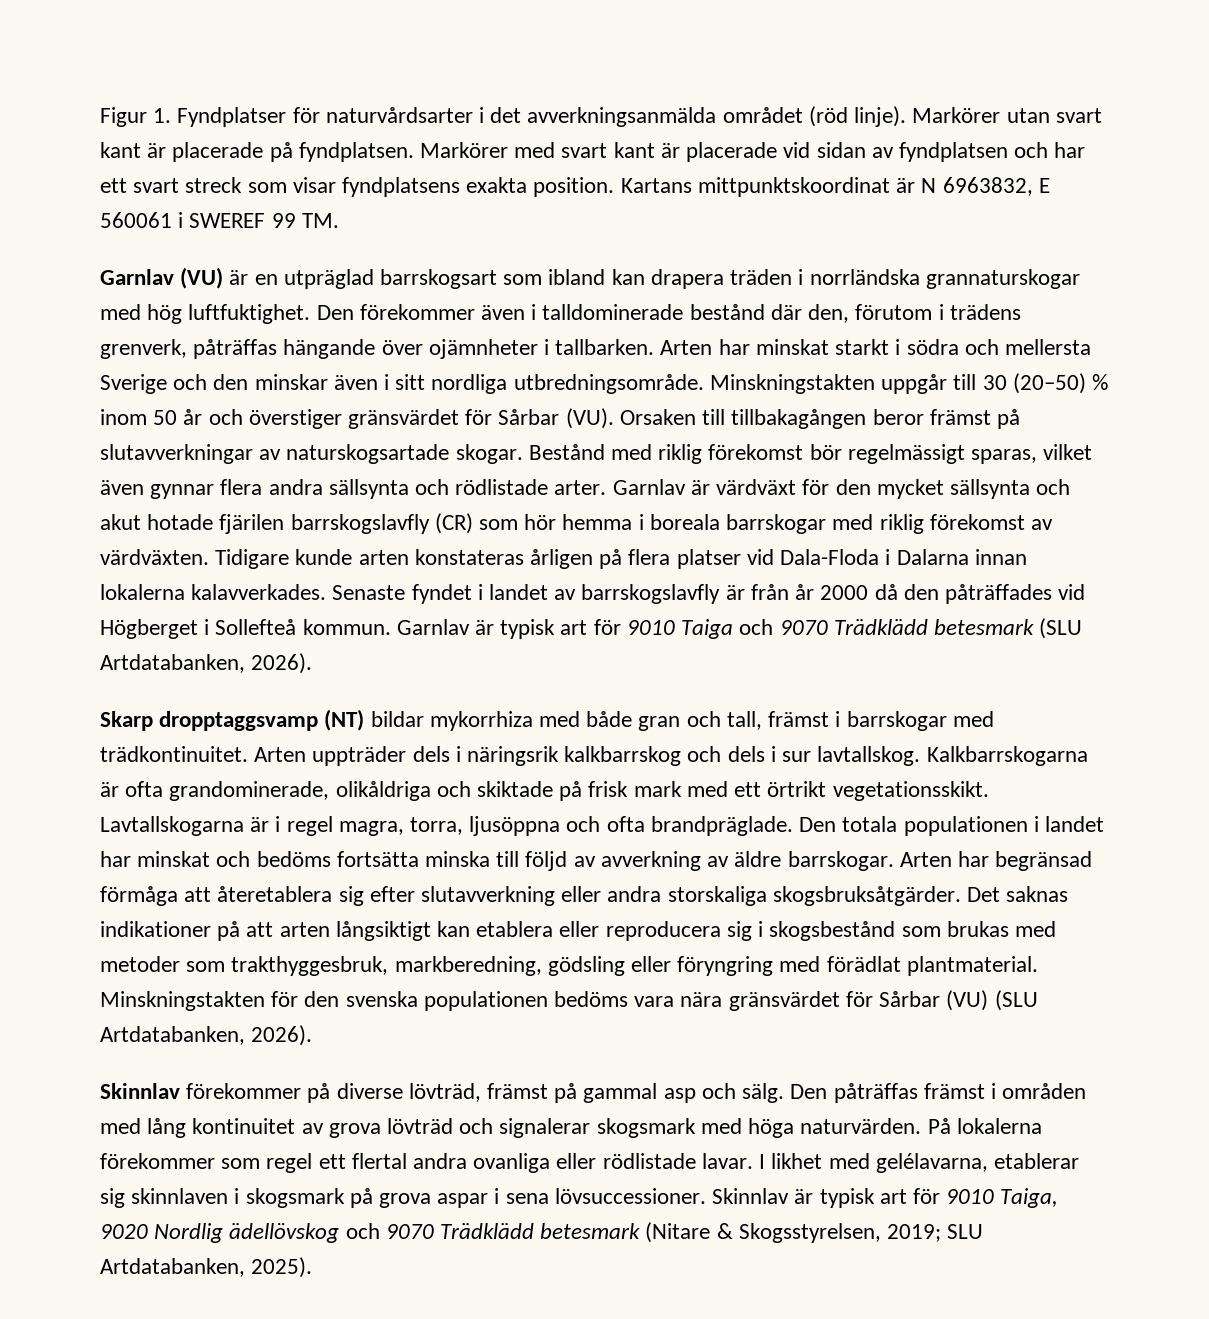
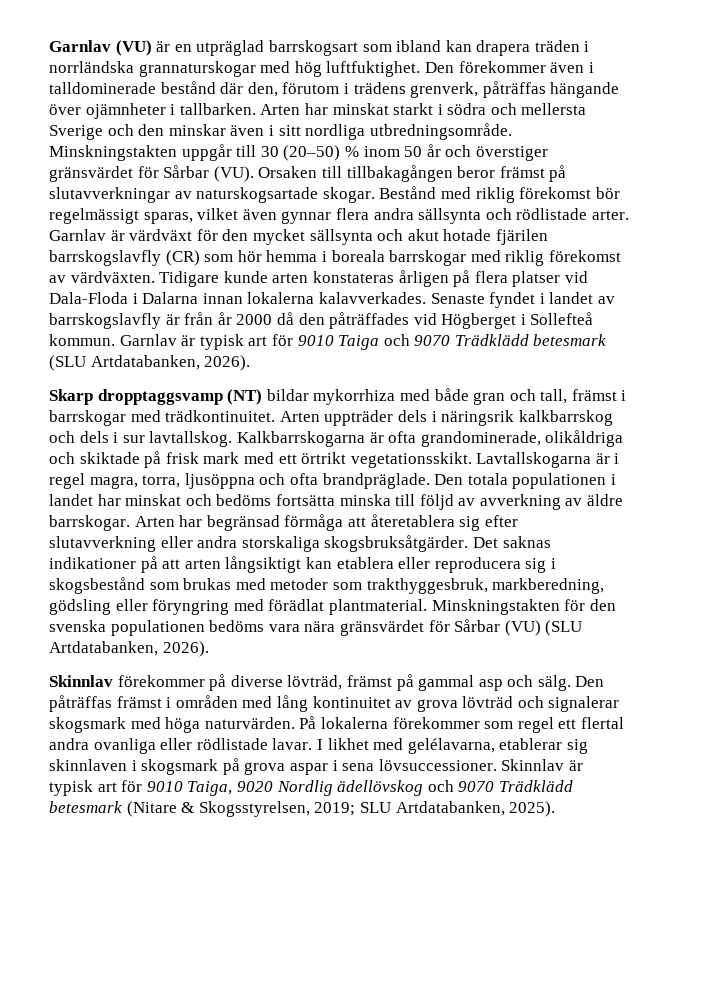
- Figur 1. Fyndplatser för naturvårdsarter i det avverkningsanmälda området (röd linje). Markörer utan svart kant är placerade på fyndplatsen. Markörer med svart kant är placerade vid sidan av fyndplatsen och har ett svart streck som visar fyndplatsens exakta position. Kartans mittpunktskoordinat är N 6963832, E 560061 i SWEREF 99 TM.

